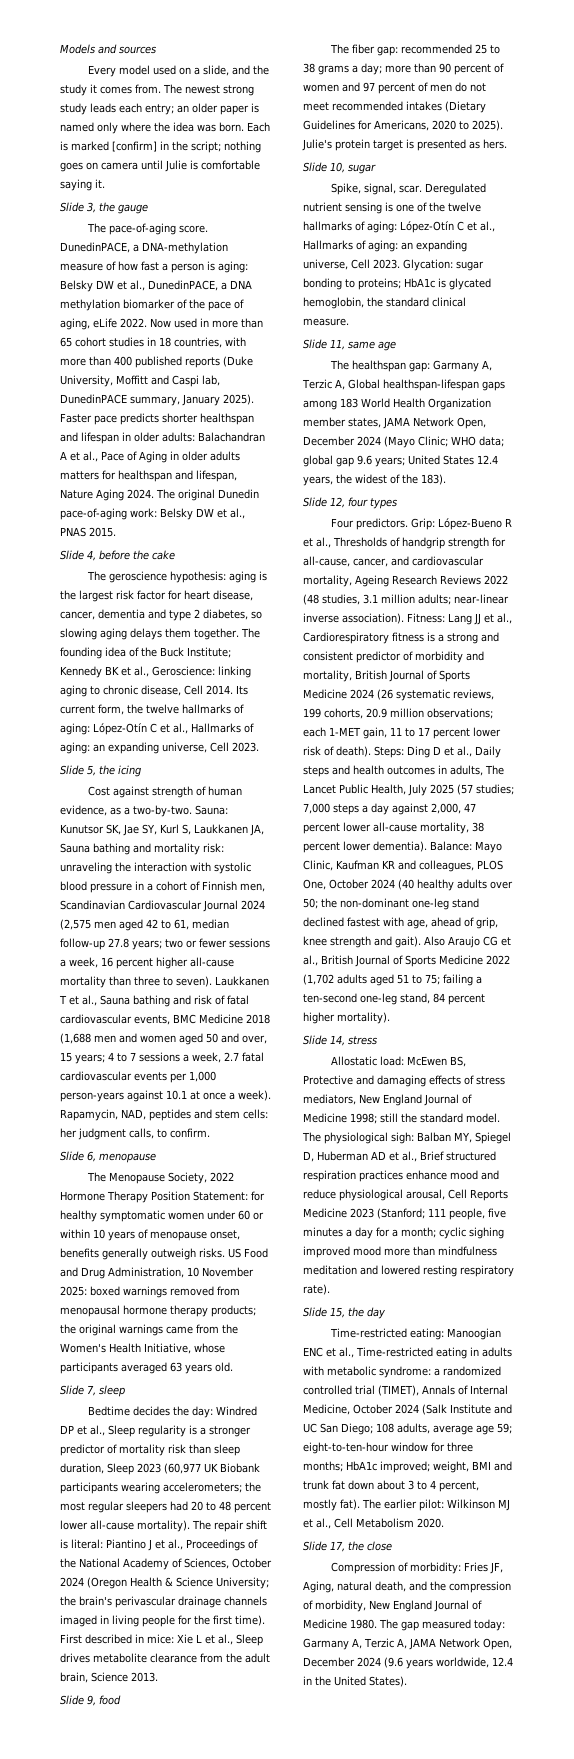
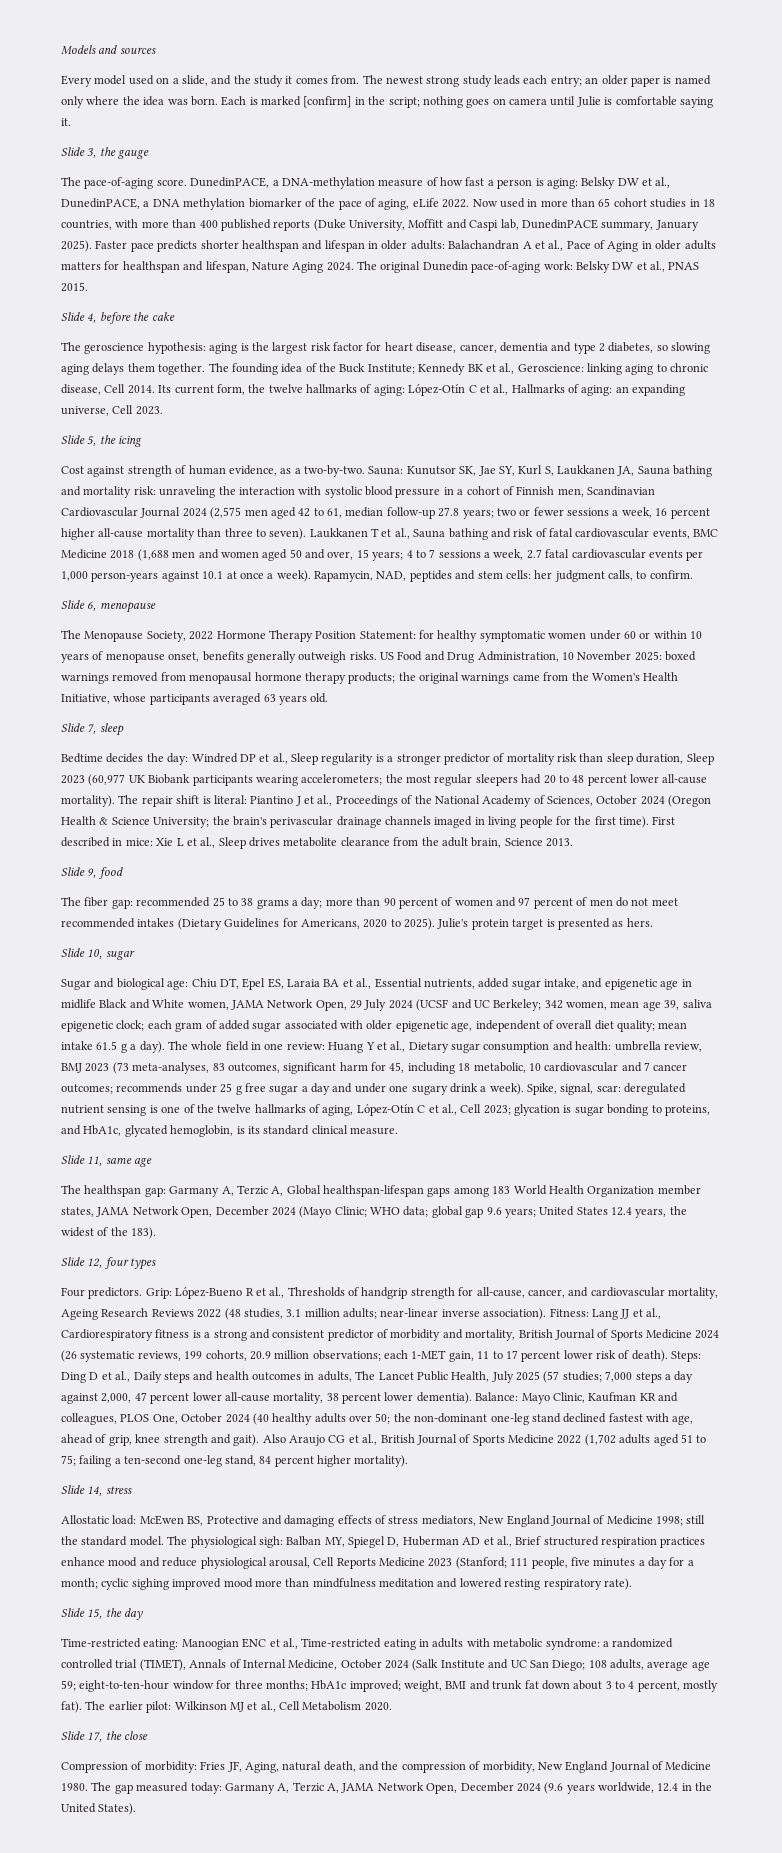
- Spike, signal, scar. Deregulated nutrient sensing is one of the twelve hallmarks of aging: López-Otín C et al., Hallmarks of aging: an expanding universe, Cell 2023. Glycation: sugar bonding to proteins; HbA1c is glycated hemoglobin, the standard clinical measure.
+ Sugar and biological age: Chiu DT, Epel ES, Laraia BA et al., Essential nutrients, added sugar intake, and epigenetic age in midlife Black and White women, JAMA Network Open, 29 July 2024 (UCSF and UC Berkeley; 342 women, mean age 39, saliva epigenetic clock; each gram of added sugar associated with older epigenetic age, independent of overall diet quality; mean intake 61.5 g a day). The whole field in one review: Huang Y et al., Dietary sugar consumption and health: umbrella review, BMJ 2023 (73 meta-analyses, 83 outcomes, significant harm for 45, including 18 metabolic, 10 cardiovascular and 7 cancer outcomes; recommends under 25 g free sugar a day and under one sugary drink a week). Spike, signal, scar: deregulated nutrient sensing is one of the twelve hallmarks of aging, López-Otín C et al., Cell 2023; glycation is sugar bonding to proteins, and HbA1c, glycated hemoglobin, is its standard clinical measure.

